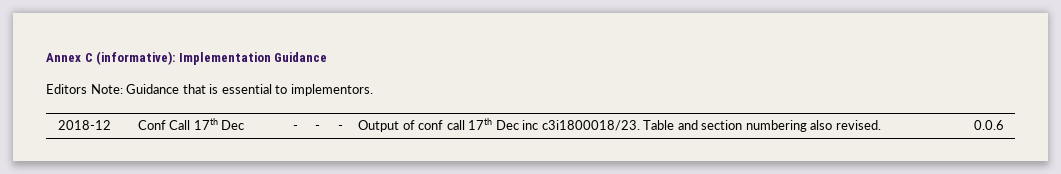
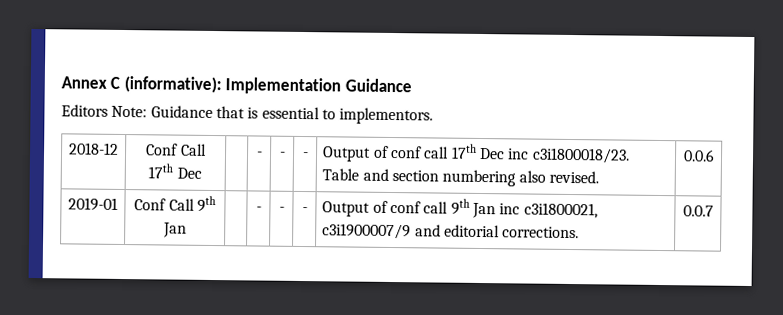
+ 2019-01 | Conf Call 9th Jan | | - | - | - | Output of conf call 9th Jan inc c3i1800021, c3i1900007/9 and editorial corrections. | 0.0.7

